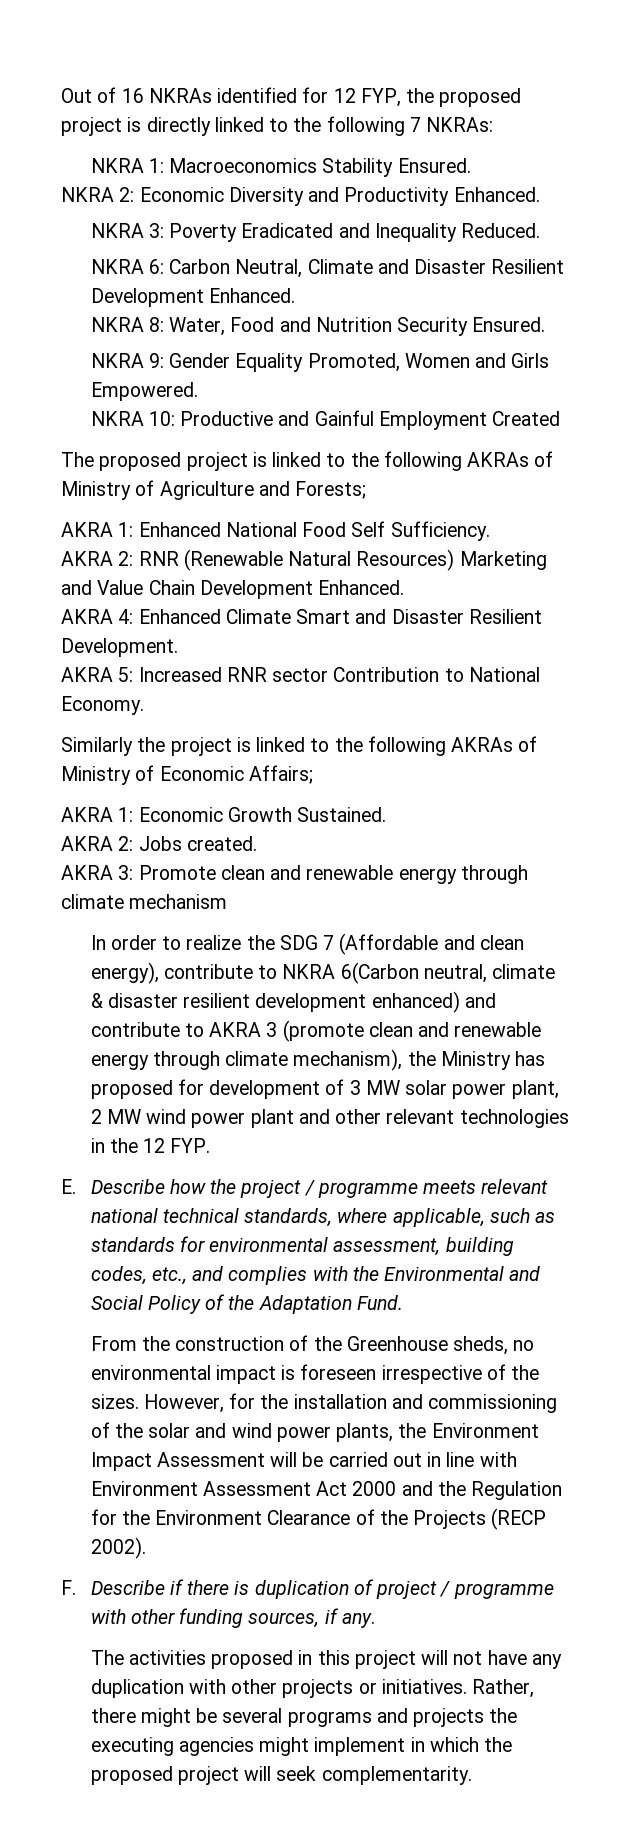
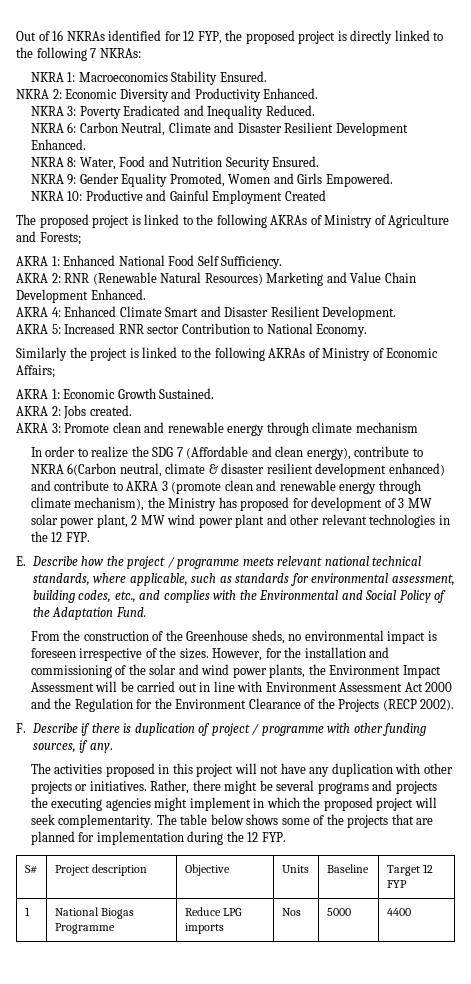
+ The table below shows some of the projects that are planned for implementation during the 12 FYP.
+ S# | Project description | Objective | Units | Baseline | Target 12 FYP
+ 1 | National Biogas Programme | Reduce LPG imports | Nos | 5000 | 4400

